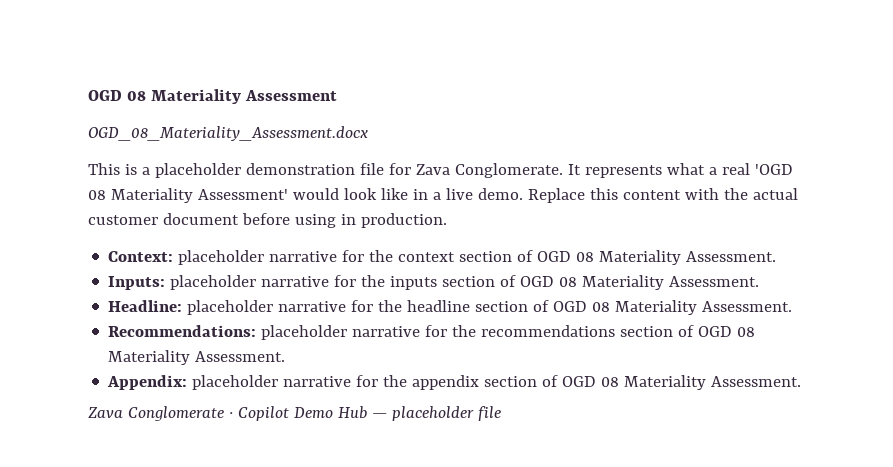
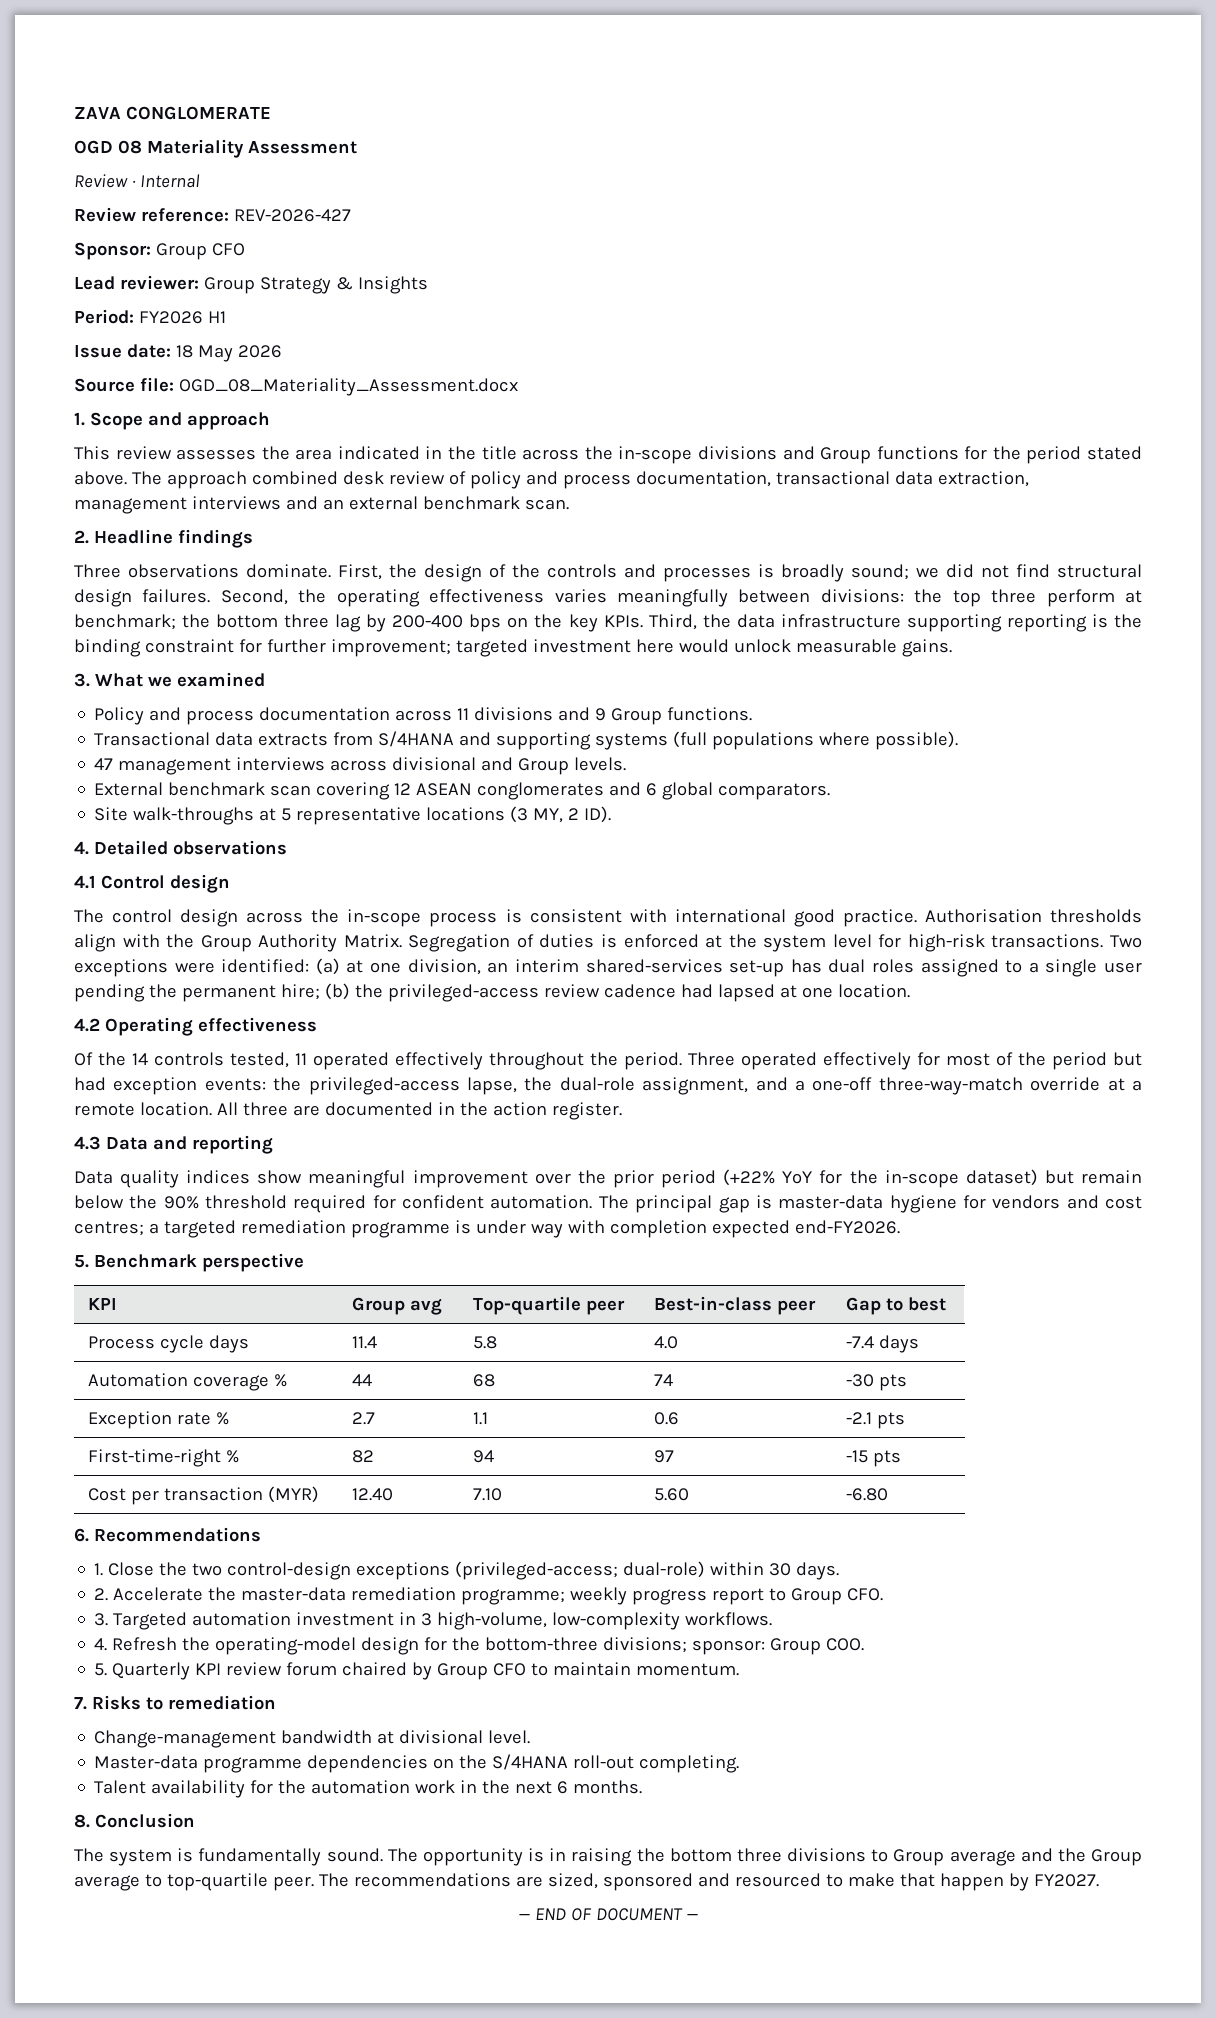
+ ZAVA CONGLOMERATE
- OGD_08_Materiality_Assessment.docx
- This is a placeholder demonstration file for Zava Conglomerate. It represents what a real 'OGD 08 Materiality Assessment' would look like in a live demo. Replace this content with the actual customer document before using in production.
- Context: placeholder narrative for the context section of OGD 08 Materiality Assessment.
- Inputs: placeholder narrative for the inputs section of OGD 08 Materiality Assessment.
- Headline: placeholder narrative for the headline section of OGD 08 Materiality Assessment.
- Recommendations: placeholder narrative for the recommendations section of OGD 08 Materiality Assessment.
- Appendix: placeholder narrative for the appendix section of OGD 08 Materiality Assessment.
- Zava Conglomerate · Copilot Demo Hub — placeholder file
+ Review · Internal
+ Review reference: REV-2026-427
+ Sponsor: Group CFO
+ Lead reviewer: Group Strategy & Insights
+ Period: FY2026 H1
+ Issue date: 18 May 2026
+ Source file: OGD_08_Materiality_Assessment.docx
+ 1. Scope and approach
+ This review assesses the area indicated in the title across the in-scope divisions and Group functions for the period stated above. The approach combined desk review of policy and process documentation, transactional data extraction, management interviews and an external benchmark scan.
+ 2. Headline findings
+ Three observations dominate. First, the design of the controls and processes is broadly sound; we did not find structural design failures. Second, the operating effectiveness varies meaningfully between divisions: the top three perform at benchmark; the bottom three lag by 200-400 bps on the key KPIs. Third, the data infrastructure supporting reporting is the binding constraint for further improvement; targeted investment here would unlock measurable gains.
+ 3. What we examined
+ Policy and process documentation across 11 divisions and 9 Group functions.
+ Transactional data extracts from S/4HANA and supporting systems (full populations where possible).
+ 47 management interviews across divisional and Group levels.
+ External benchmark scan covering 12 ASEAN conglomerates and 6 global comparators.
+ Site walk-throughs at 5 representative locations (3 MY, 2 ID).
+ 4. Detailed observations
+ 4.1 Control design
+ The control design across the in-scope process is consistent with international good practice. Authorisation thresholds align with the Group Authority Matrix. Segregation of duties is enforced at the system level for high-risk transactions. Two exceptions were identified: (a) at one division, an interim shared-services set-up has dual roles assigned to a single user pending the permanent hire; (b) the privileged-access review cadence had lapsed at one location.
+ 4.2 Operating effectiveness
+ Of the 14 controls tested, 11 operated effectively throughout the period. Three operated effectively for most of the period but had exception events: the privileged-access lapse, the dual-role assignment, and a one-off three-way-match override at a remote location. All three are documented in the action register.
+ 4.3 Data and reporting
+ Data quality indices show meaningful improvement over the prior period (+22% YoY for the in-scope dataset) but remain below the 90% threshold required for confident automation. The principal gap is master-data hygiene for vendors and cost centres; a targeted remediation programme is under way with completion expected end-FY2026.
+ 5. Benchmark perspective
+ KPI | Group avg | Top-quartile peer | Best-in-class peer | Gap to best
+ Process cycle days | 11.4 | 5.8 | 4.0 | -7.4 days
+ Automation coverage % | 44 | 68 | 74 | -30 pts
+ Exception rate % | 2.7 | 1.1 | 0.6 | -2.1 pts
+ First-time-right % | 82 | 94 | 97 | -15 pts
+ Cost per transaction (MYR) | 12.40 | 7.10 | 5.60 | -6.80
+ 6. Recommendations
+ 1. Close the two control-design exceptions (privileged-access; dual-role) within 30 days.
+ 2. Accelerate the master-data remediation programme; weekly progress report to Group CFO.
+ 3. Targeted automation investment in 3 high-volume, low-complexity workflows.
+ 4. Refresh the operating-model design for the bottom-three divisions; sponsor: Group COO.
+ 5. Quarterly KPI review forum chaired by Group CFO to maintain momentum.
+ 7. Risks to remediation
+ Change-management bandwidth at divisional level.
+ Master-data programme dependencies on the S/4HANA roll-out completing.
+ Talent availability for the automation work in the next 6 months.
+ 8. Conclusion
+ The system is fundamentally sound. The opportunity is in raising the bottom three divisions to Group average and the Group average to top-quartile peer. The recommendations are sized, sponsored and resourced to make that happen by FY2027.
+ — END OF DOCUMENT —

